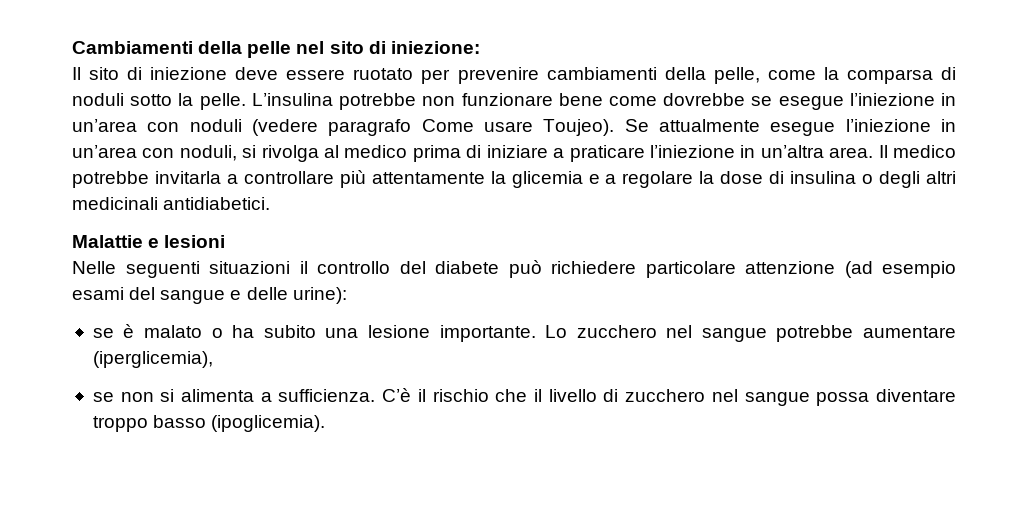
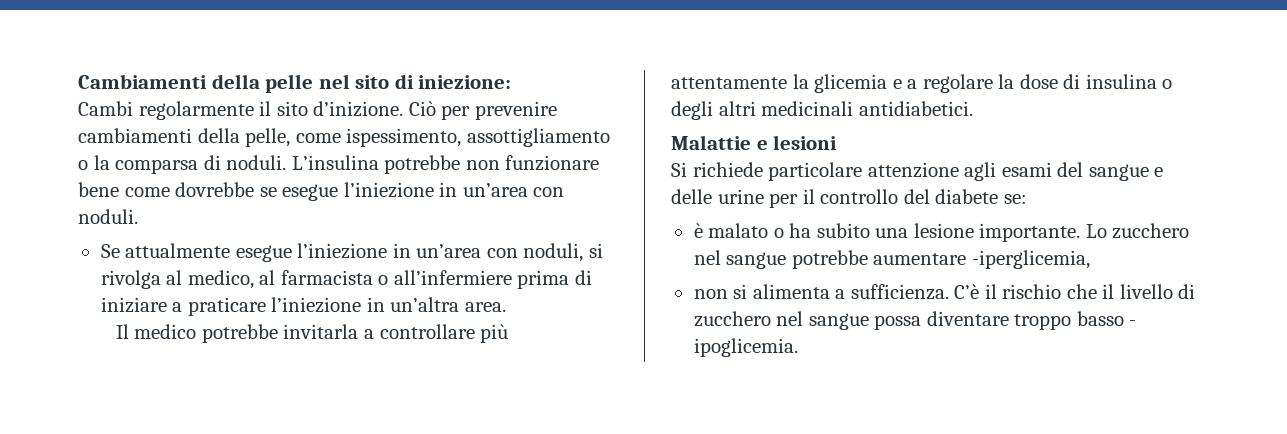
- Il sito di iniezione deve essere ruotato per prevenire cambiamenti della pelle, come la comparsa di noduli sotto la pelle.
+ Cambi regolarmente il sito d’inizione. Ciò per prevenire cambiamenti della pelle, come ispessimento, assottigliamento o la comparsa di noduli.
- L’insulina potrebbe non funzionare bene come dovrebbe se esegue l’iniezione in un’area con noduli (vedere paragrafo Come usare Toujeo). Se attualmente esegue l’iniezione in un’area con noduli, si rivolga al medico prima di iniziare a praticare l’iniezione in un’altra area. Il medico potrebbe invitarla a controllare più attentamente la glicemia e a regolare la dose di insulina o degli altri medicinali antidiabetici.
+ L’insulina potrebbe non funzionare bene come dovrebbe se esegue l’iniezione in un’area con noduli.
+ Se attualmente esegue l’iniezione in un’area con noduli, si rivolga al medico, al farmacista o all’infermiere prima di iniziare a praticare l’iniezione in un’altra area.
+ Il medico potrebbe invitarla a controllare più attentamente la glicemia e a regolare la dose di insulina o degli altri medicinali antidiabetici.
- Nelle seguenti situazioni il controllo del diabete può richiedere particolare attenzione (ad esempio esami del sangue e delle urine):
- se è malato o ha subito una lesione importante.
+ Si richiede particolare attenzione agli esami del sangue e delle urine per il controllo del diabete se:
+ è malato o ha subito una lesione importante.
- Lo zucchero nel sangue potrebbe aumentare (iperglicemia),
- se non si alimenta a sufficienza.
+ Lo zucchero nel sangue potrebbe aumentare -iperglicemia,
+ non si alimenta a sufficienza.
- C’è il rischio che il livello di zucchero nel sangue possa diventare troppo basso (ipoglicemia).
+ C’è il rischio che il livello di zucchero nel sangue possa diventare troppo basso - ipoglicemia.

